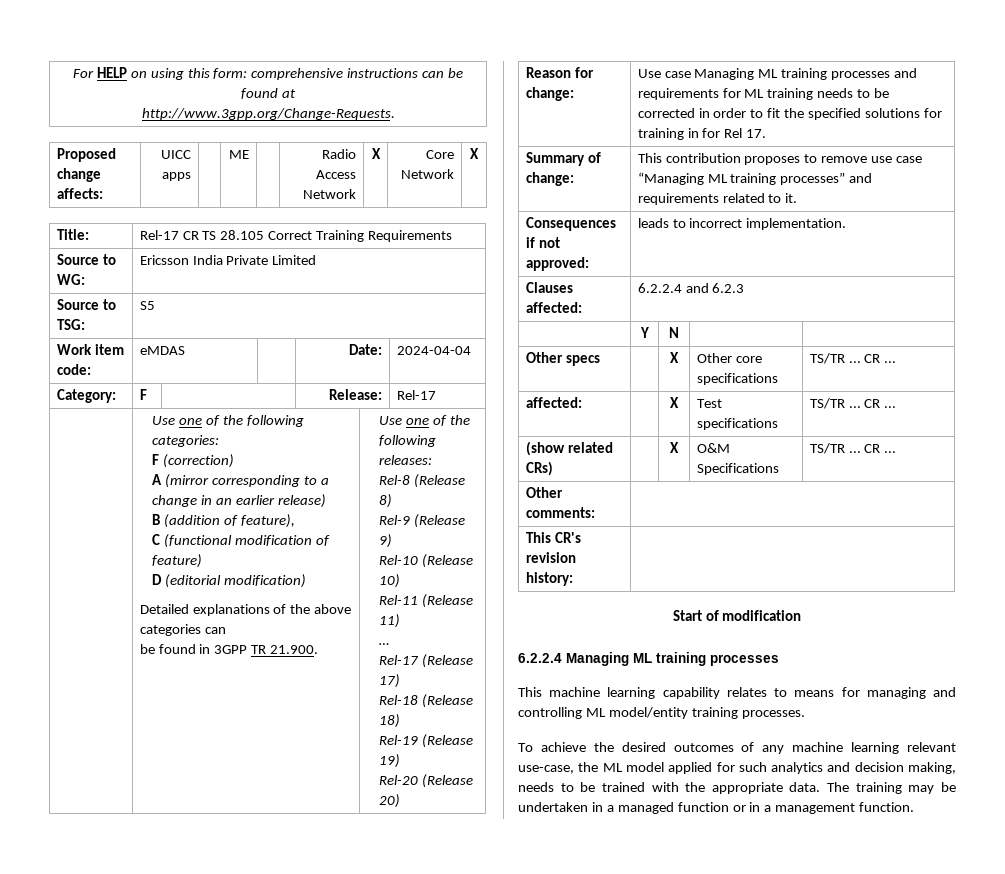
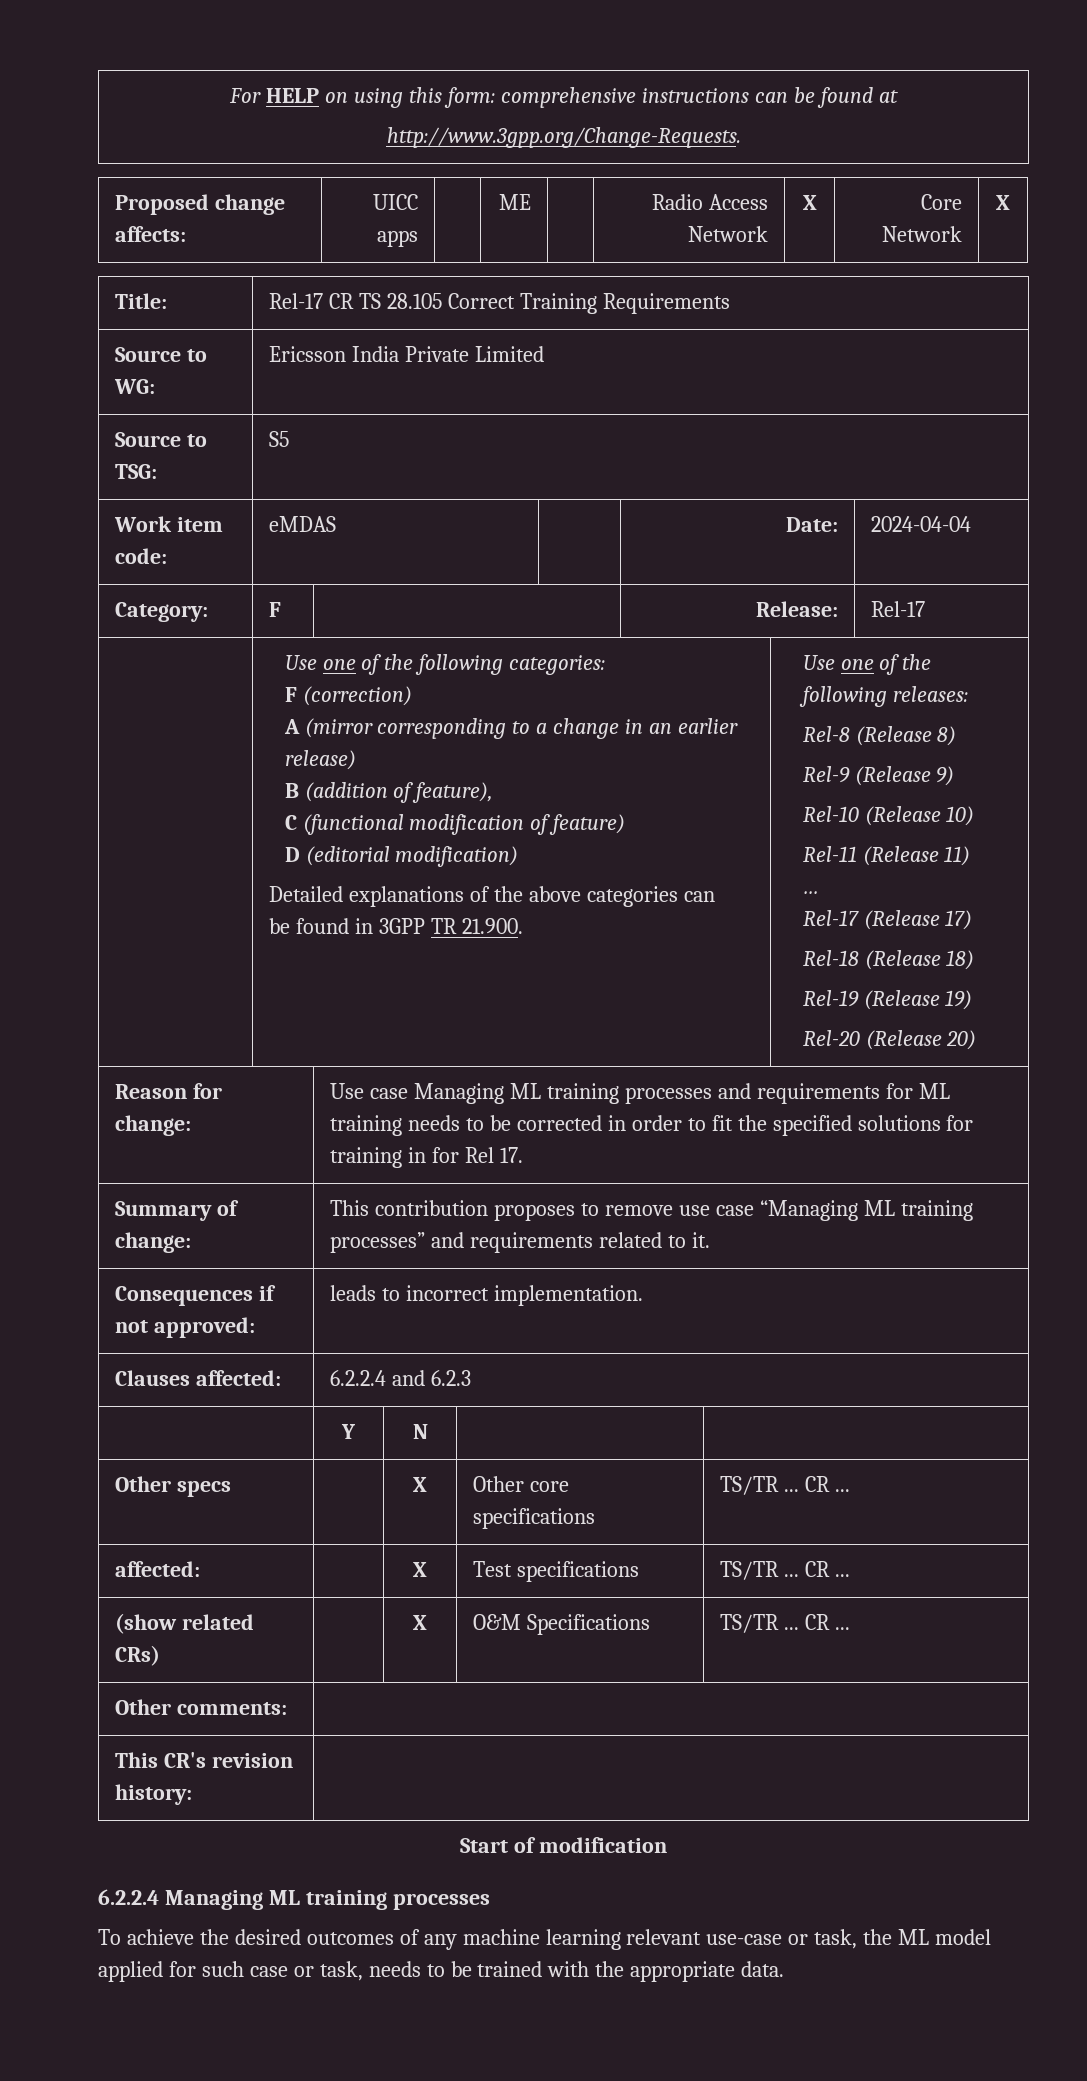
- This machine learning capability relates to means for managing and controlling ML model/entity training processes.
- To achieve the desired outcomes of any machine learning relevant use-case, the ML model applied for such analytics and decision making, needs to be trained with the appropriate data. The training may be undertaken in a managed function or in a management function.
+ To achieve the desired outcomes of any machine learning relevant use-case or task, the ML model applied for such case or task, needs to be trained with the appropriate data.

